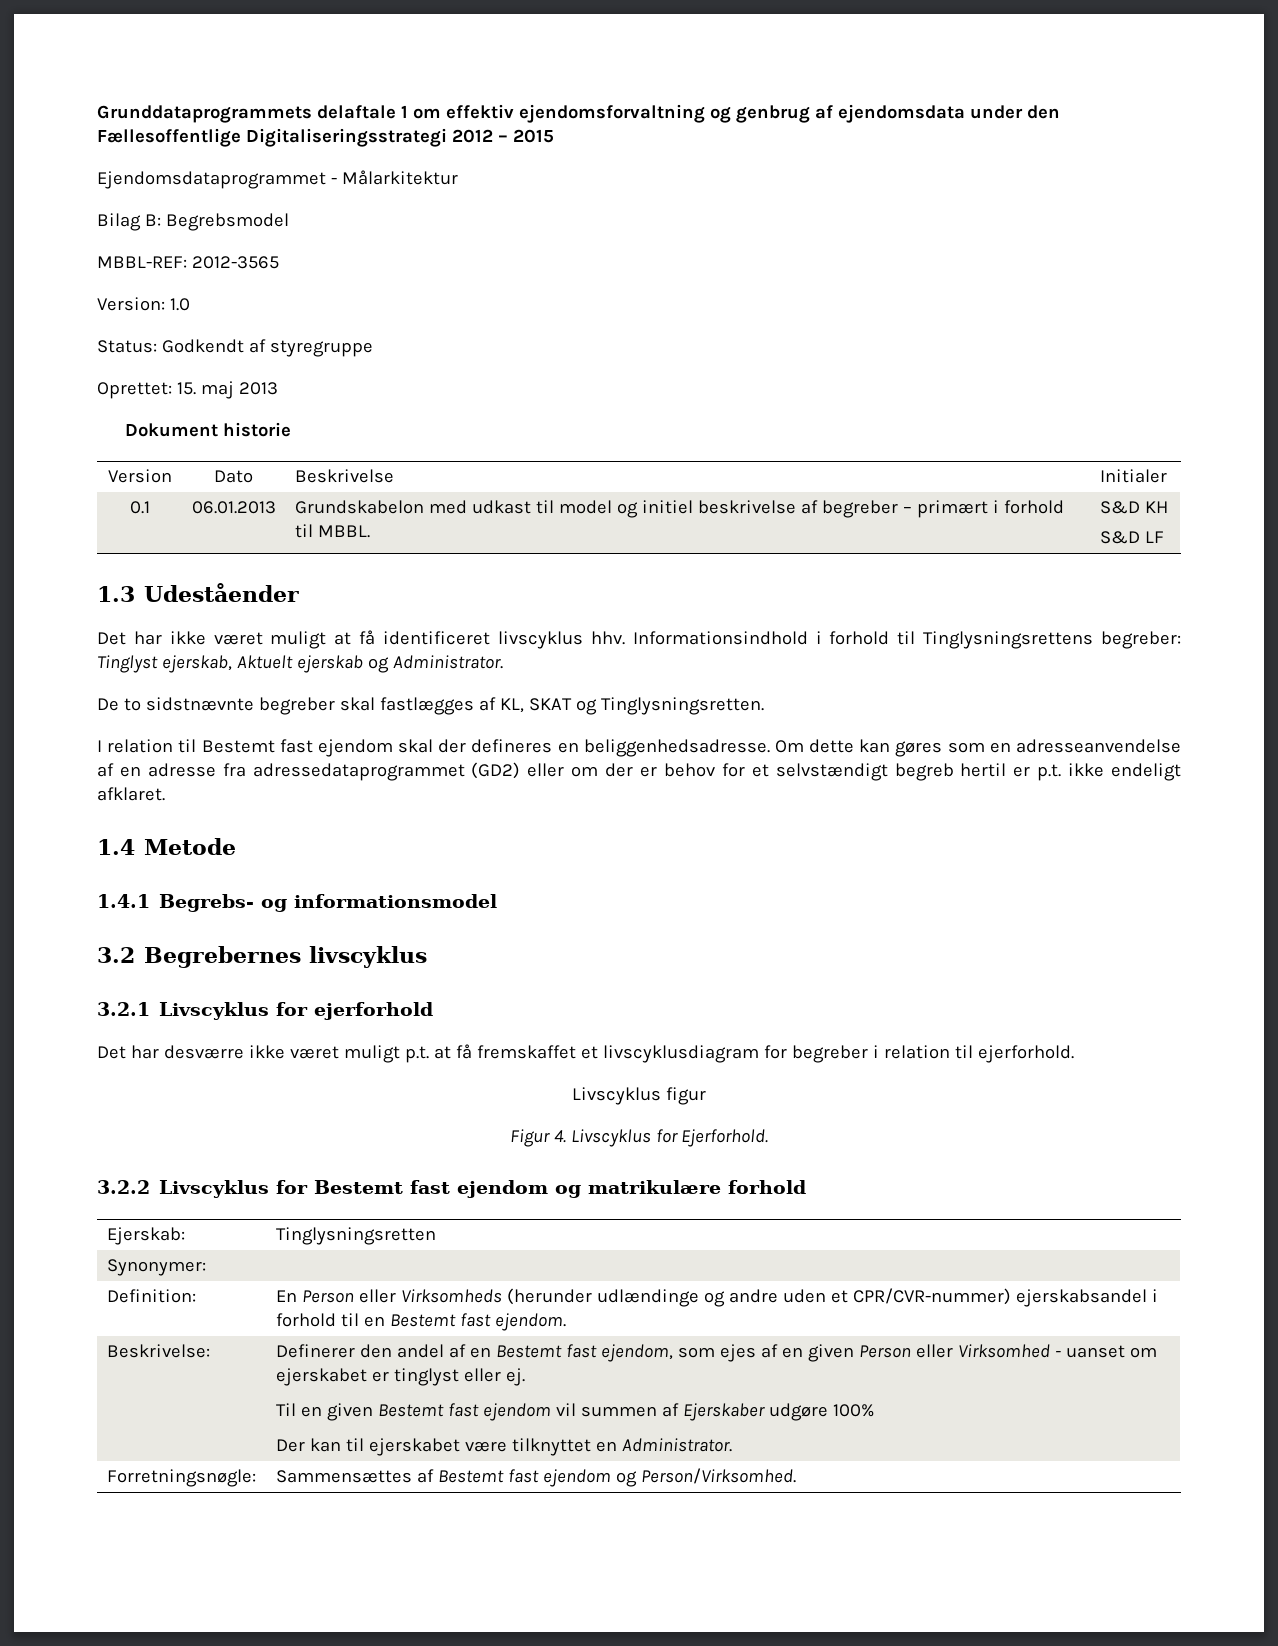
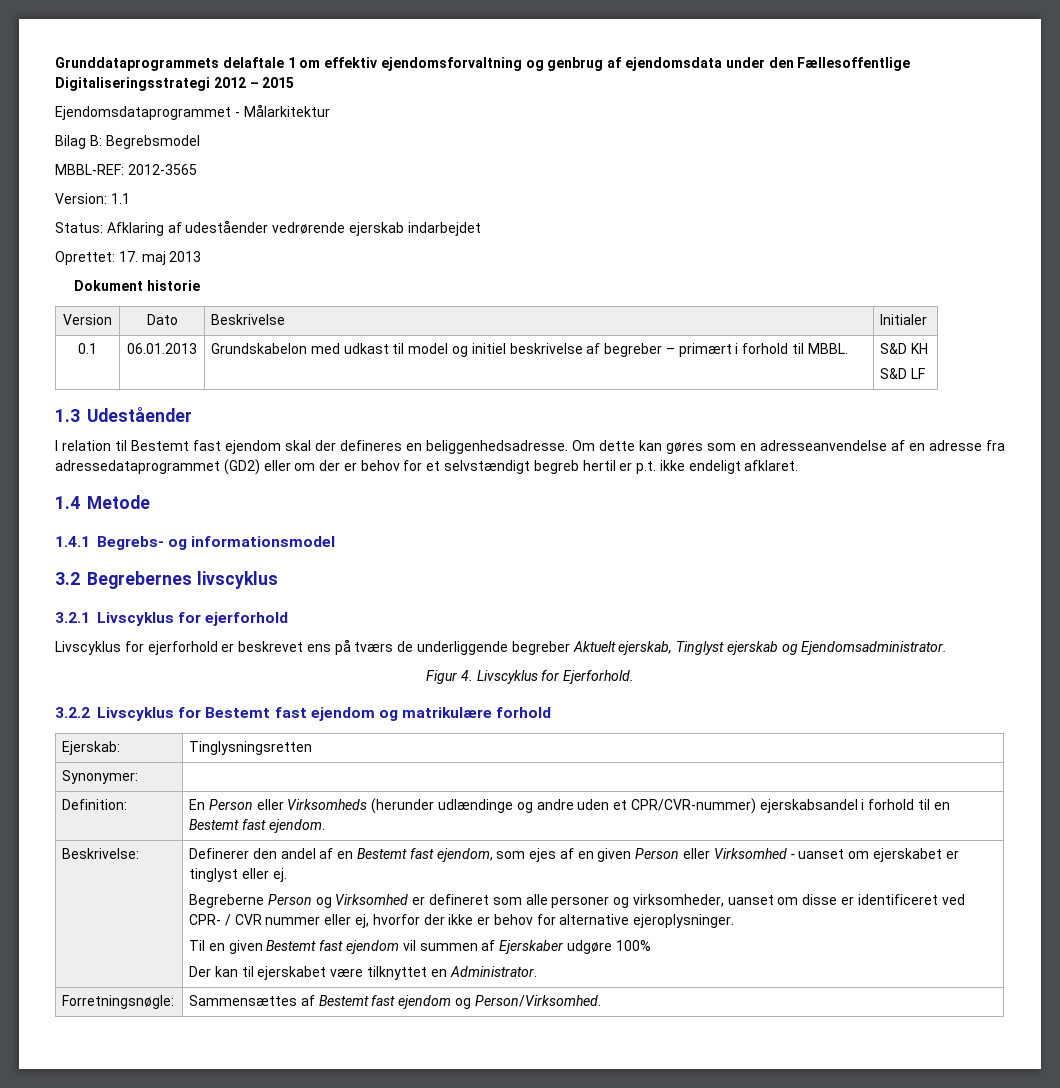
- Version: 1.0
+ Version: 1.1
- Status: Godkendt af styregruppe
+ Status: Afklaring af udeståender vedrørende ejerskab indarbejdet
- Oprettet: 15. maj 2013
+ Oprettet: 17. maj 2013
- Det har ikke været muligt at få identificeret livscyklus hhv. Informationsindhold i forhold til Tinglysningsrettens begreber: Tinglyst ejerskab, Aktuelt ejerskab og Administrator.
- De to sidstnævnte begreber skal fastlægges af KL, SKAT og Tinglysningsretten.
- Det har desværre ikke været muligt p.t. at få fremskaffet et livscyklusdiagram for begreber i relation til ejerforhold.
- Livscyklus figur
+ Livscyklus for ejerforhold er beskrevet ens på tværs de underliggende begreber Aktuelt ejerskab, Tinglyst ejerskab og Ejendomsadministrator.
+ Begreberne Person og Virksomhed er defineret som alle personer og virksomheder, uanset om disse er identificeret ved CPR- / CVR nummer eller ej, hvorfor der ikke er behov for alternative ejeroplysninger.

